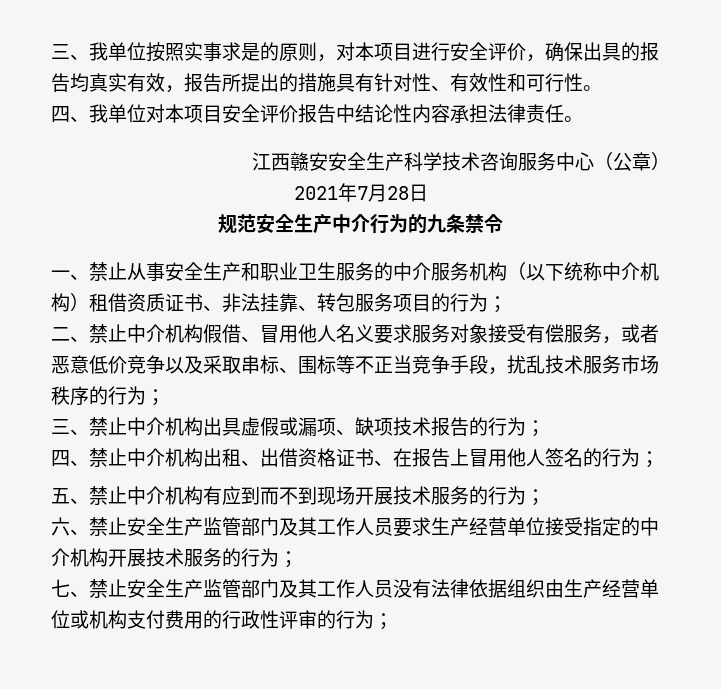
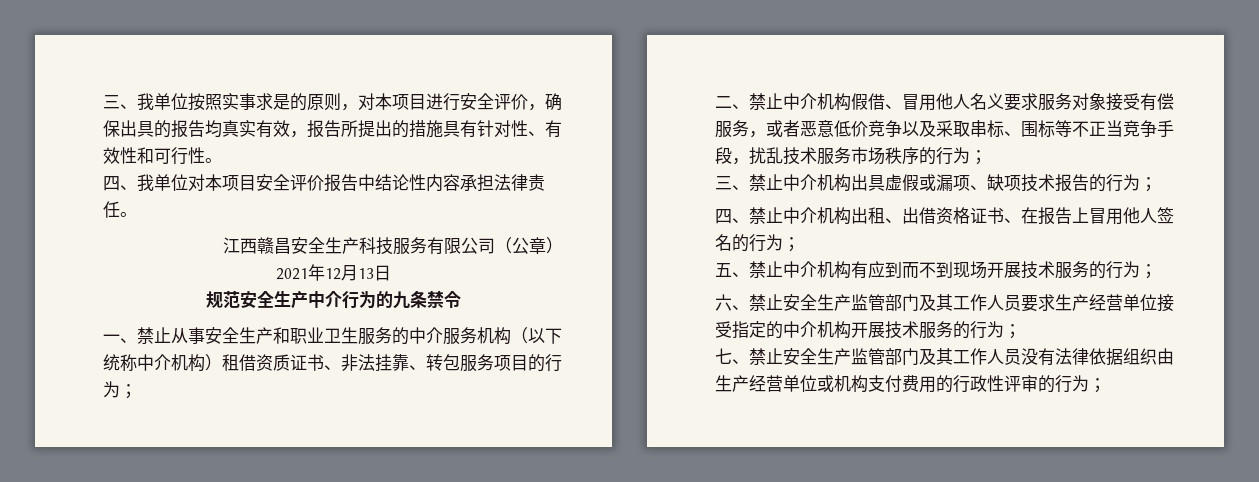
- 江西赣安安全生产科学技术咨询服务中心（公章）
+ 江西赣昌安全生产科技服务有限公司（公章）
- 2021年7月28日
+ 2021年12月13日

